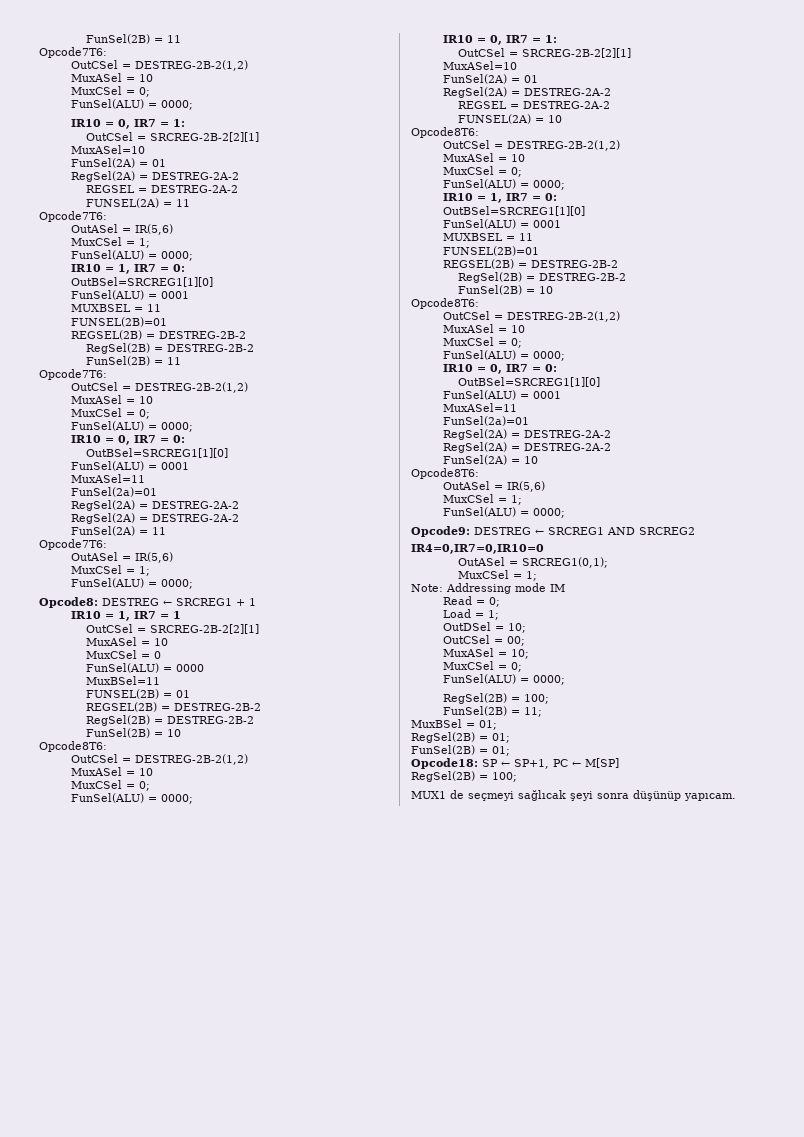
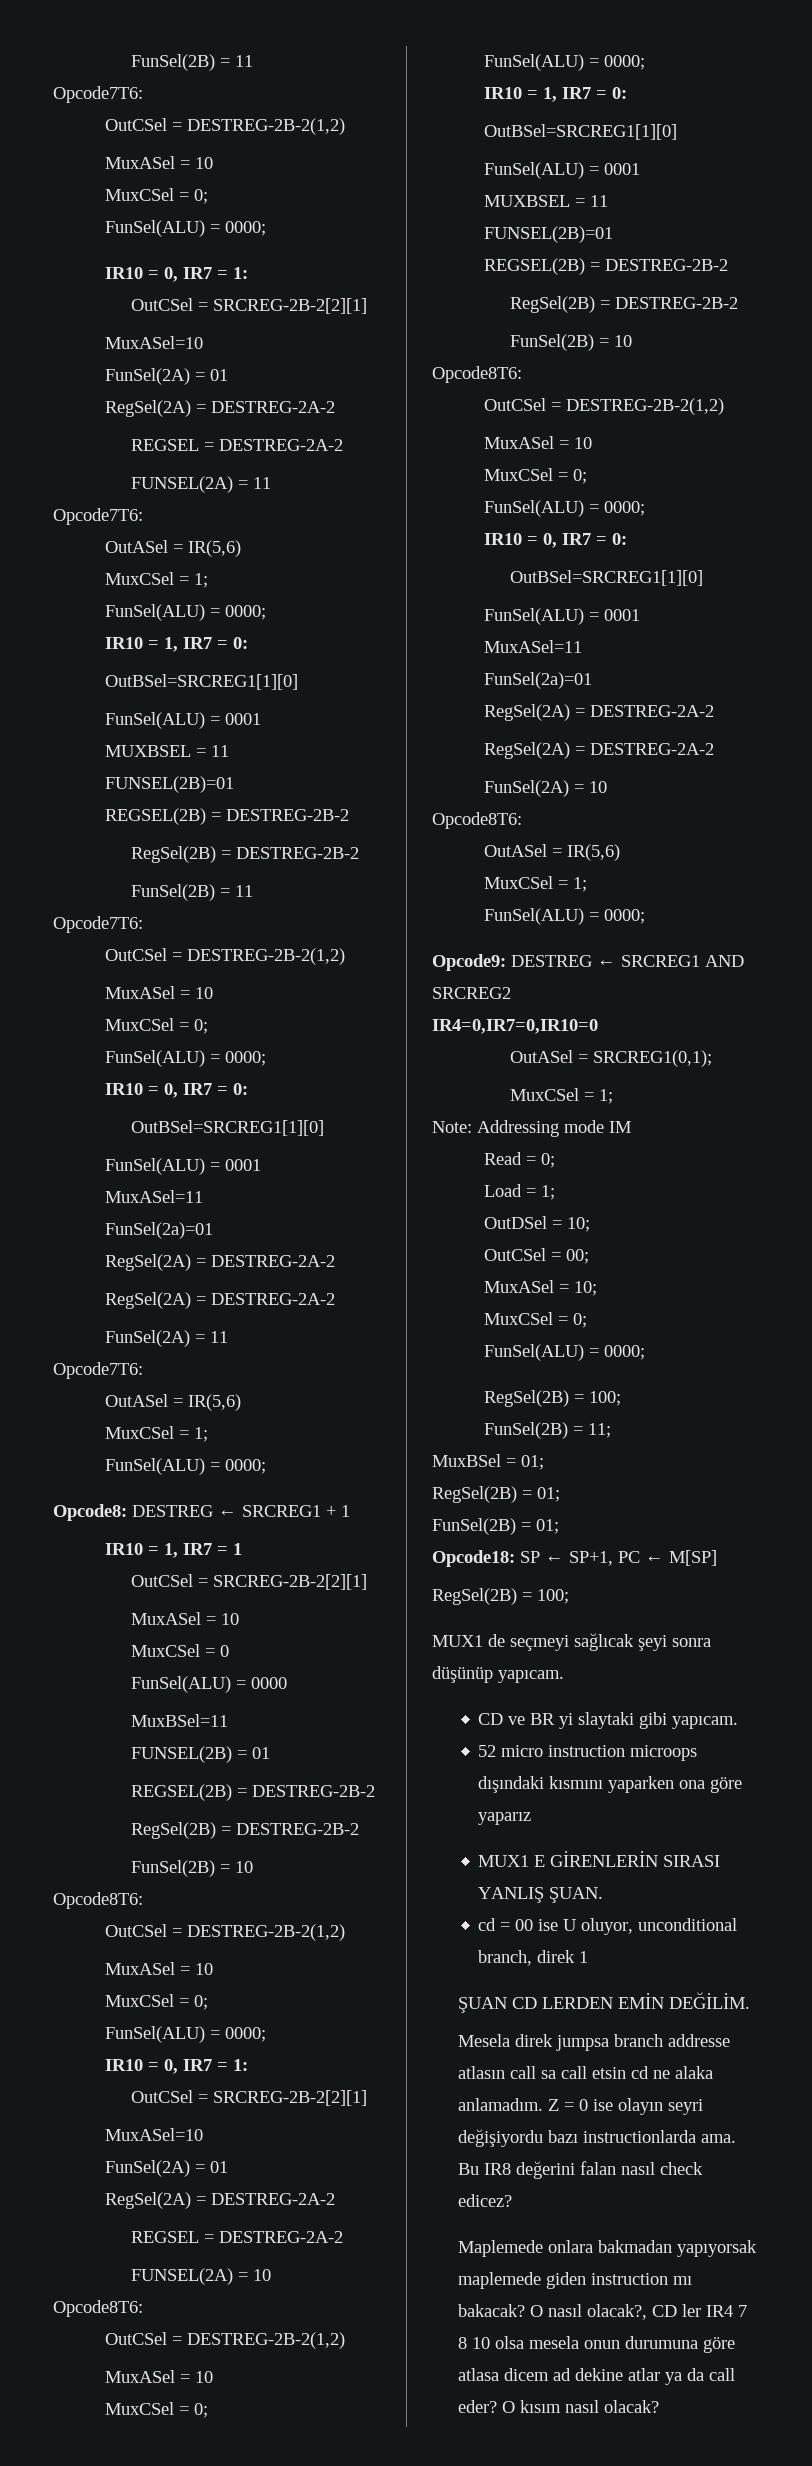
+ CD ve BR yi slaytaki gibi yapıcam.
+ 52 micro instruction microops dışındaki kısmını yaparken ona göre yaparız
+ MUX1 E GİRENLERİN SIRASI YANLIŞ ŞUAN.
+ cd = 00 ise U oluyor, unconditional branch, direk 1
+ ŞUAN CD LERDEN EMİN DEĞİLİM.
+ Mesela direk jumpsa branch addresse atlasın call sa call etsin cd ne alaka anlamadım. Z = 0 ise olayın seyri değişiyordu bazı instructionlarda ama. Bu IR8 değerini falan nasıl check edicez?
+ Maplemede onlara bakmadan yapıyorsak maplemede giden instruction mı bakacak? O nasıl olacak?, CD ler IR4 7 8 10 olsa mesela onun durumuna göre atlasa dicem ad dekine atlar ya da call eder? O kısım nasıl olacak?

